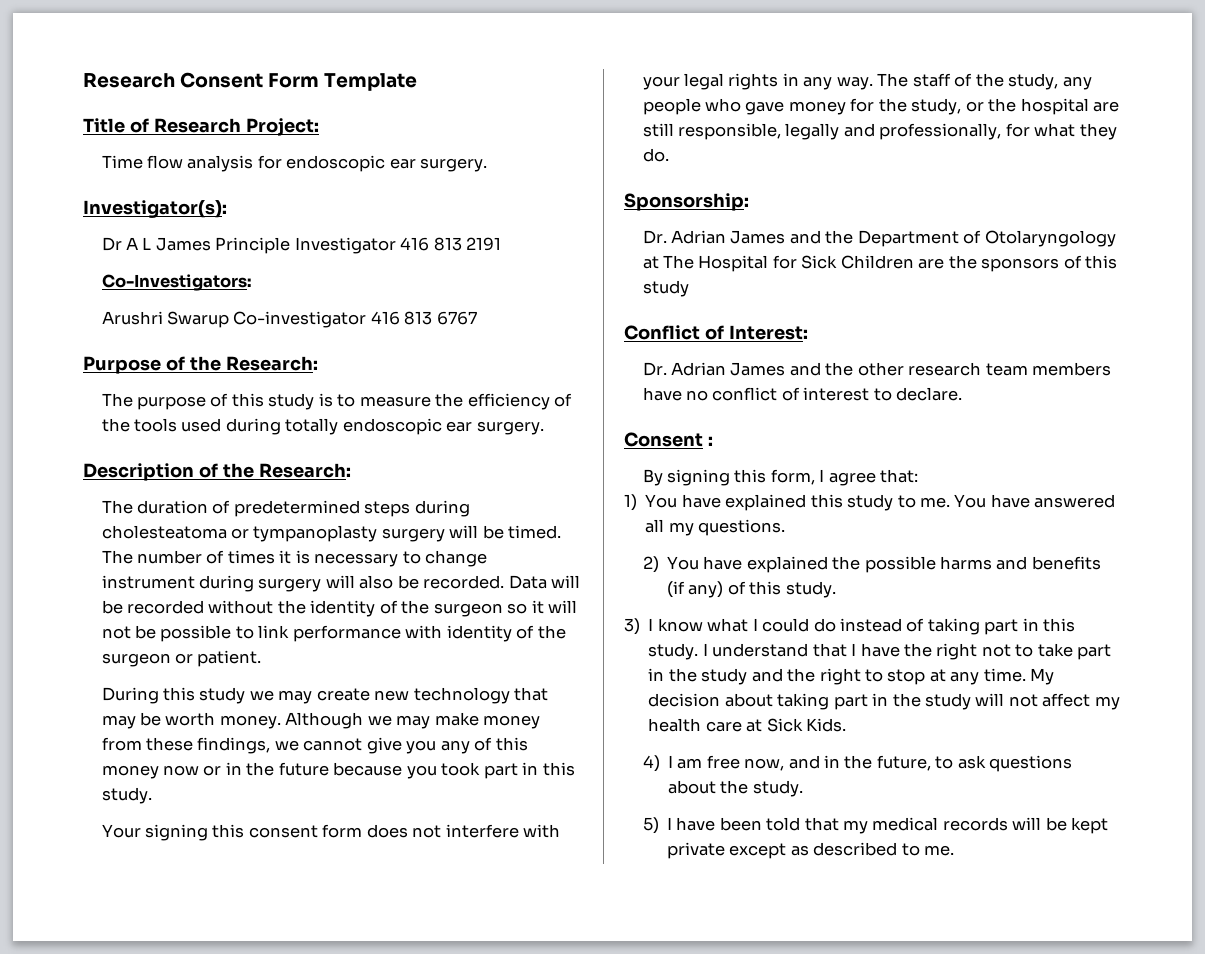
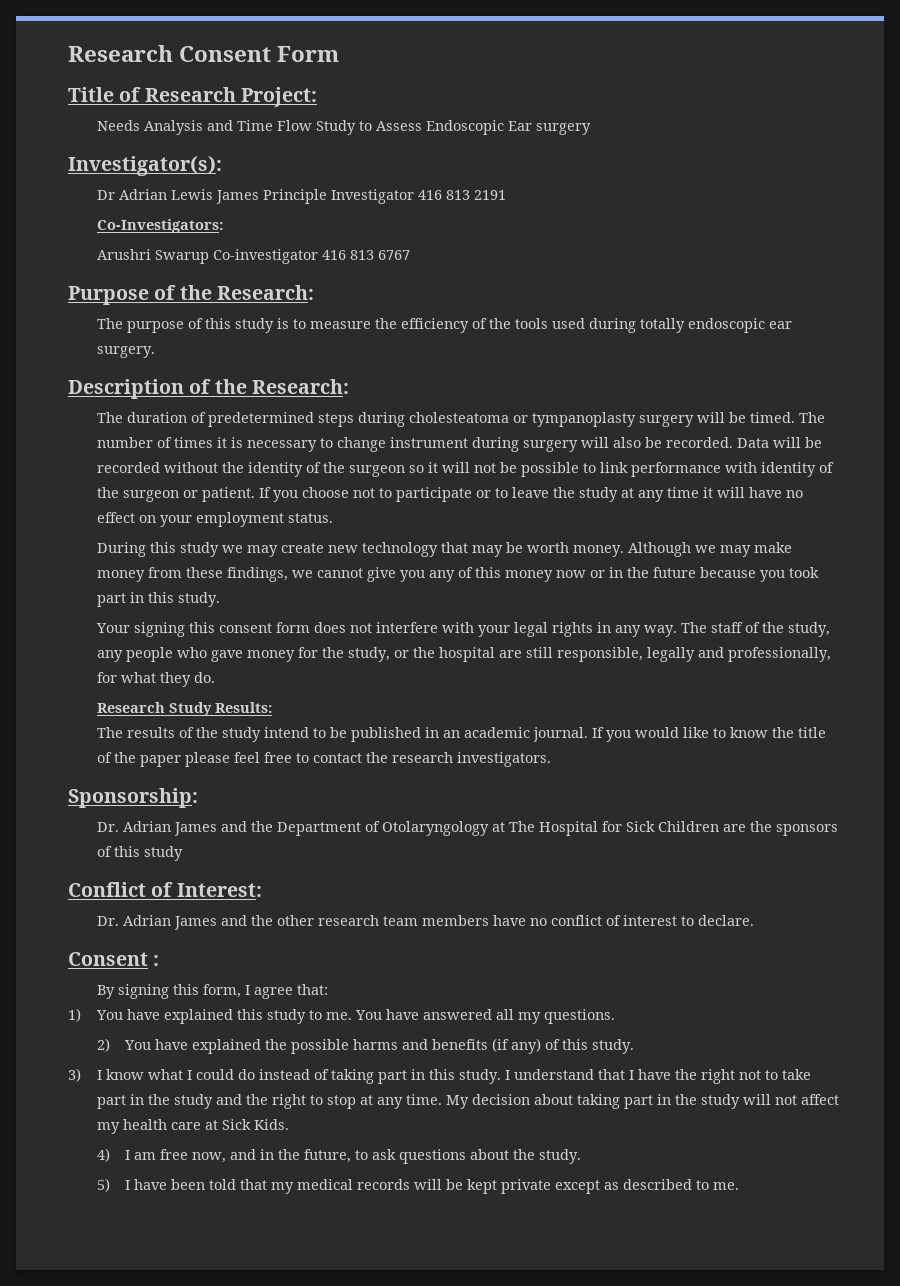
- Research Consent Form Template
+ Research Consent Form
- Time flow analysis for endoscopic ear surgery.
+ Needs Analysis and Time Flow Study to Assess Endoscopic Ear surgery
- Dr A L James Principle Investigator 416 813 2191
+ Dr Adrian Lewis James Principle Investigator 416 813 2191
+ If you choose not to participate or to leave the study at any time it will have no effect on your employment status.
+ Research Study Results:
+ The results of the study intend to be published in an academic journal. If you would like to know the title of the paper please feel free to contact the research investigators.

